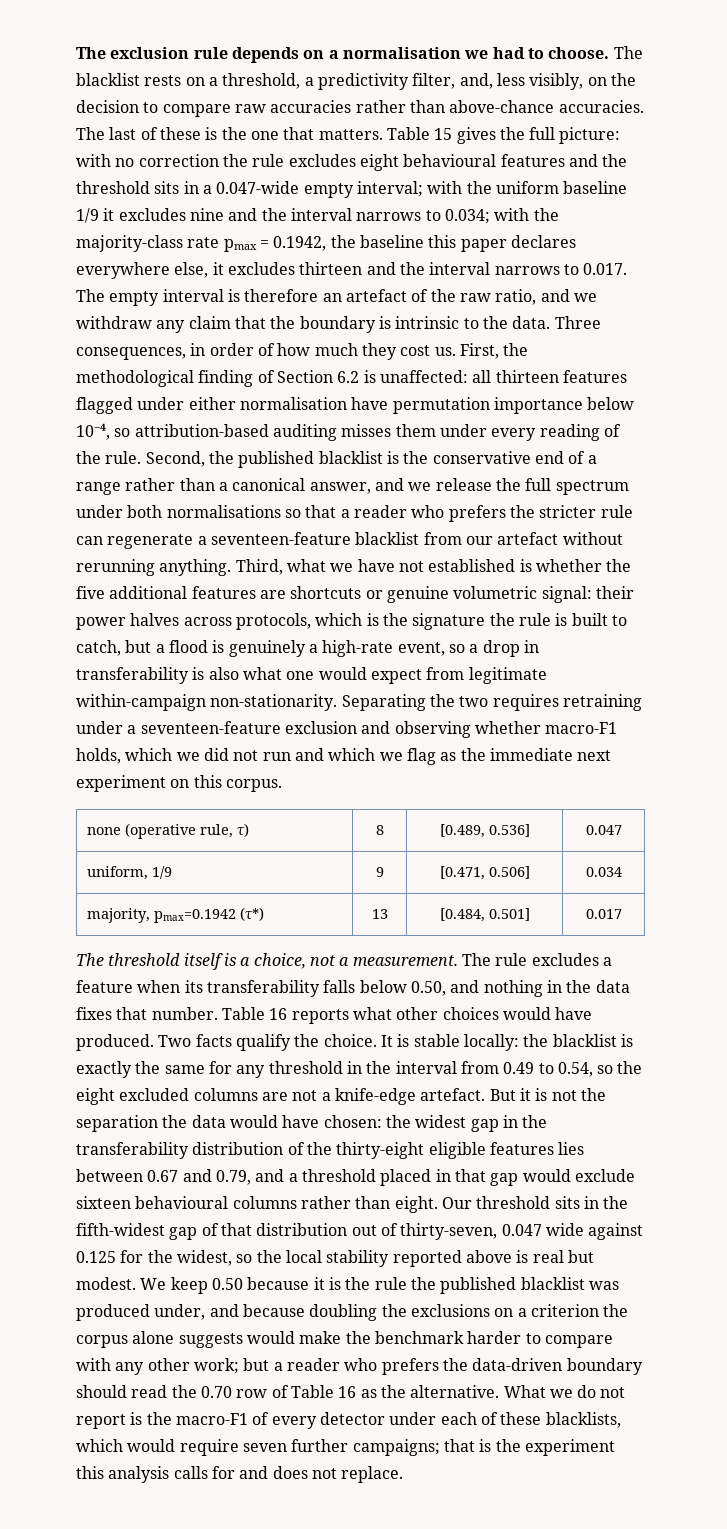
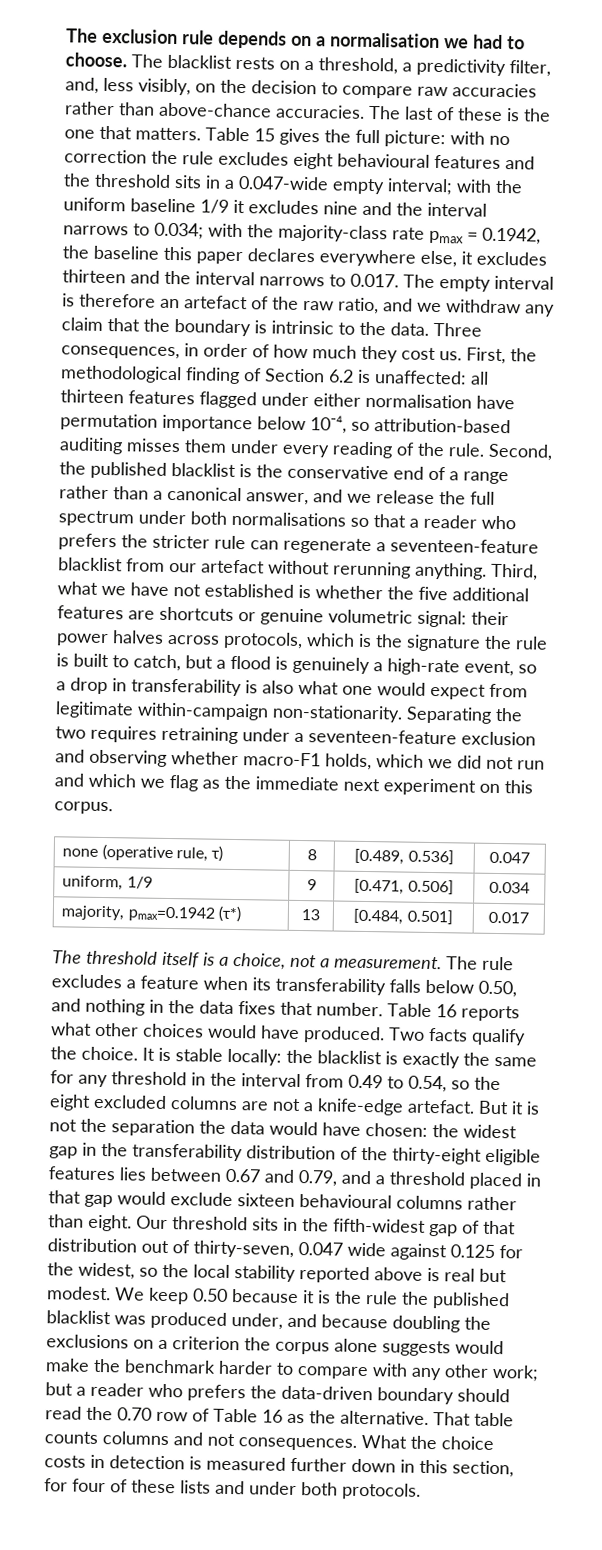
- What we do not report is the macro-F1 of every detector under each of these blacklists, which would require seven further campaigns; that is the experiment this analysis calls for and does not replace.
+ That table counts columns and not consequences. What the choice costs in detection is measured further down in this section, for four of these lists and under both protocols.

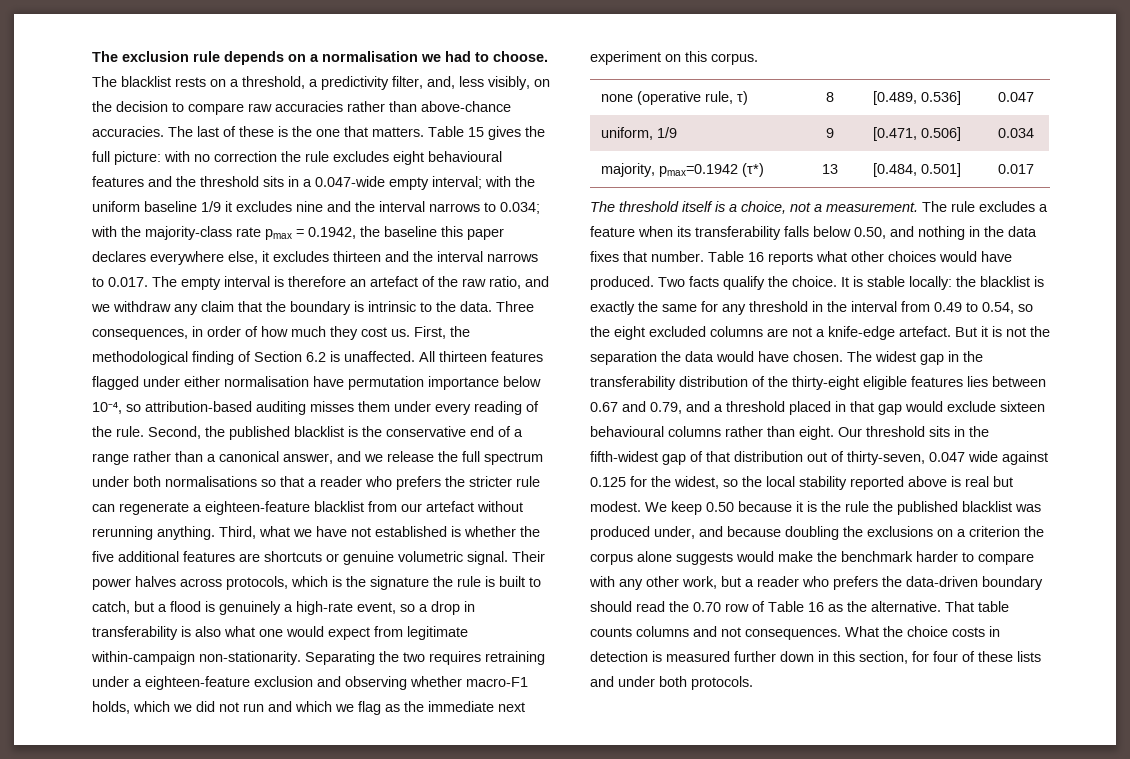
- First, the methodological finding of Section 6.2 is unaffected: all thirteen features flagged under either normalisation have permutation importance below 10⁻⁴, so attribution-based auditing misses them under every reading of the rule.
+ First, the methodological finding of Section 6.2 is unaffected. All thirteen features flagged under either normalisation have permutation importance below 10⁻⁴, so attribution-based auditing misses them under every reading of the rule.
- Second, the published blacklist is the conservative end of a range rather than a canonical answer, and we release the full spectrum under both normalisations so that a reader who prefers the stricter rule can regenerate a seventeen-feature blacklist from our artefact without rerunning anything.
+ Second, the published blacklist is the conservative end of a range rather than a canonical answer, and we release the full spectrum under both normalisations so that a reader who prefers the stricter rule can regenerate a eighteen-feature blacklist from our artefact without rerunning anything.
- Third, what we have not established is whether the five additional features are shortcuts or genuine volumetric signal: their power halves across protocols, which is the signature the rule is built to catch, but a flood is genuinely a high-rate event, so a drop in transferability is also what one would expect from legitimate within-campaign non-stationarity.
+ Third, what we have not established is whether the five additional features are shortcuts or genuine volumetric signal. Their power halves across protocols, which is the signature the rule is built to catch, but a flood is genuinely a high-rate event, so a drop in transferability is also what one would expect from legitimate within-campaign non-stationarity.
- Separating the two requires retraining under a seventeen-feature exclusion and observing whether macro-F1 holds, which we did not run and which we flag as the immediate next experiment on this corpus.
+ Separating the two requires retraining under a eighteen-feature exclusion and observing whether macro-F1 holds, which we did not run and which we flag as the immediate next experiment on this corpus.
- But it is not the separation the data would have chosen: the widest gap in the transferability distribution of the thirty-eight eligible features lies between 0.67 and 0.79, and a threshold placed in that gap would exclude sixteen behavioural columns rather than eight.
+ But it is not the separation the data would have chosen. The widest gap in the transferability distribution of the thirty-eight eligible features lies between 0.67 and 0.79, and a threshold placed in that gap would exclude sixteen behavioural columns rather than eight.
- We keep 0.50 because it is the rule the published blacklist was produced under, and because doubling the exclusions on a criterion the corpus alone suggests would make the benchmark harder to compare with any other work; but a reader who prefers the data-driven boundary should read the 0.70 row of Table 16 as the alternative.
+ We keep 0.50 because it is the rule the published blacklist was produced under, and because doubling the exclusions on a criterion the corpus alone suggests would make the benchmark harder to compare with any other work, but a reader who prefers the data-driven boundary should read the 0.70 row of Table 16 as the alternative.

